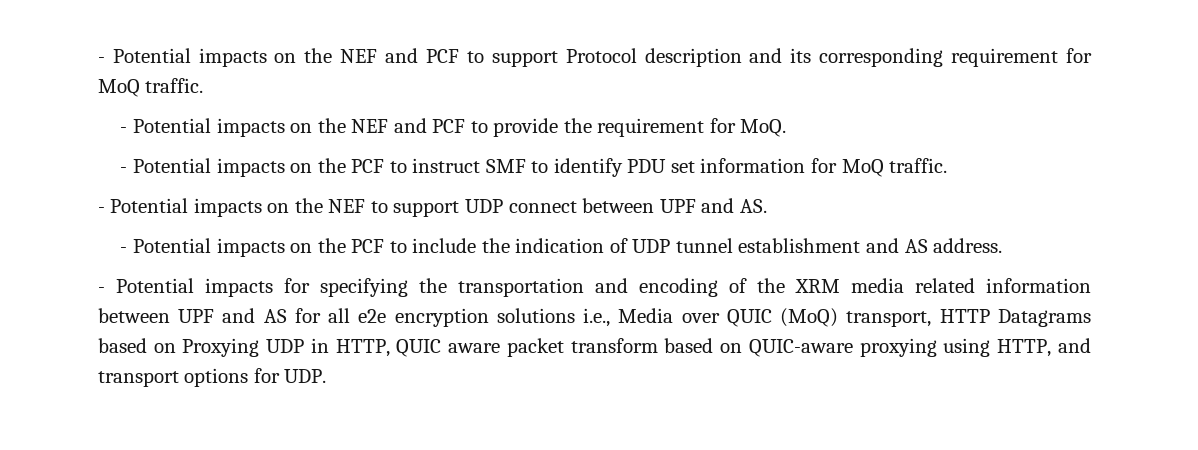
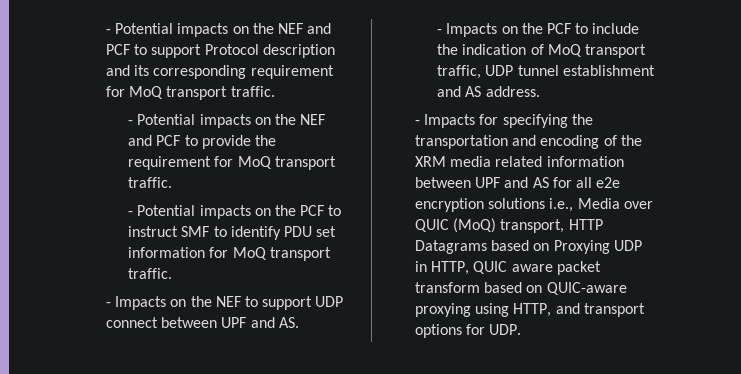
- - Potential impacts on the NEF and PCF to support Protocol description and its corresponding requirement for MoQ traffic.
+ - Potential impacts on the NEF and PCF to support Protocol description and its corresponding requirement for MoQ transport traffic.
- - Potential impacts on the NEF and PCF to provide the requirement for MoQ.
+ - Potential impacts on the NEF and PCF to provide the requirement for MoQ transport traffic.
- - Potential impacts on the PCF to instruct SMF to identify PDU set information for MoQ traffic.
- - Potential impacts on the NEF to support UDP connect between UPF and AS.
+ - Potential impacts on the PCF to instruct SMF to identify PDU set information for MoQ transport traffic.
+ - Impacts on the NEF to support UDP connect between UPF and AS.
- - Potential impacts on the PCF to include the indication of UDP tunnel establishment and AS address.
+ - Impacts on the PCF to include the indication of MoQ transport traffic, UDP tunnel establishment and AS address.
- - Potential impacts for specifying the transportation and encoding of the XRM media related information between UPF and AS for all e2e encryption solutions i.e., Media over QUIC (MoQ) transport, HTTP Datagrams based on Proxying UDP in HTTP, QUIC aware packet transform based on QUIC-aware proxying using HTTP, and transport options for UDP.
+ - Impacts for specifying the transportation and encoding of the XRM media related information between UPF and AS for all e2e encryption solutions i.e., Media over QUIC (MoQ) transport, HTTP Datagrams based on Proxying UDP in HTTP, QUIC aware packet transform based on QUIC-aware proxying using HTTP, and transport options for UDP.

